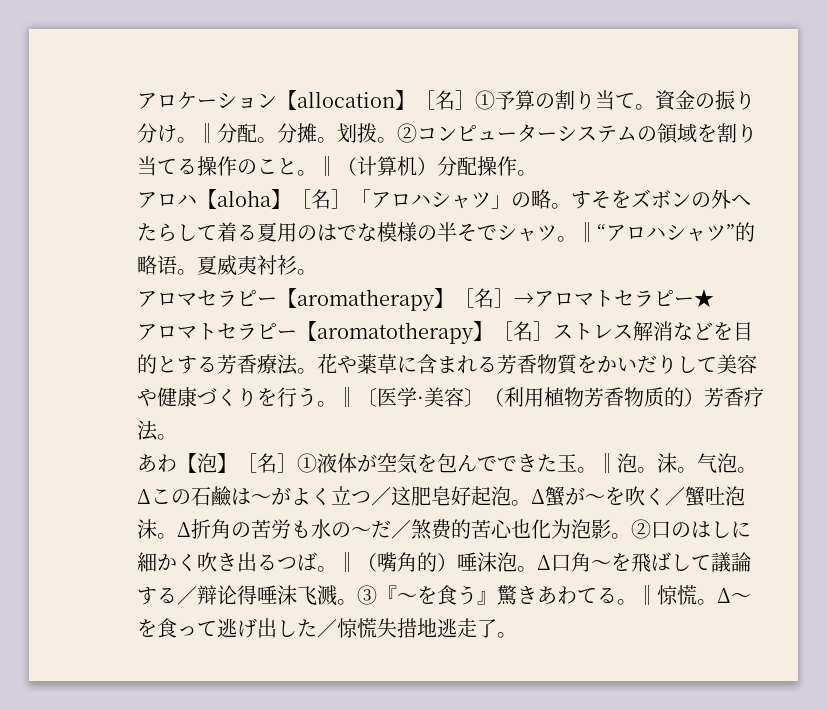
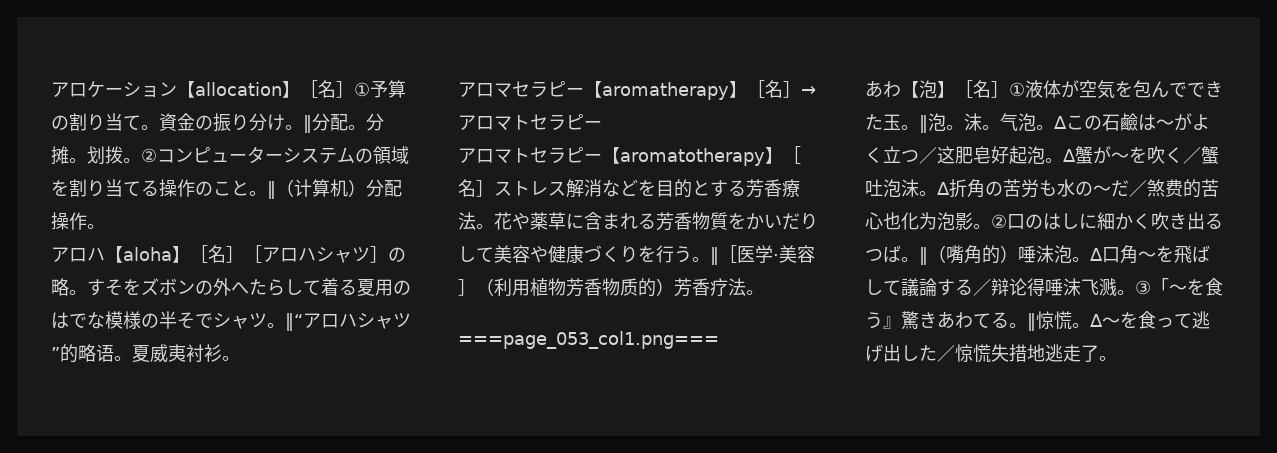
- アロハ【aloha】［名］「アロハシャツ」の略。
+ アロハ【aloha】［名］［アロハシャツ］の略。
- アロマセラピー【aromatherapy】［名］→アロマトセラピー★
+ アロマセラピー【aromatherapy】［名］→アロマトセラピー
- ‖〔医学·美容〕（利用植物芳香物质的）芳香疗法。
+ ‖［医学·美容］（利用植物芳香物质的）芳香疗法。
+ ===page_053_col1.png===
- ③『～を食う』驚きあわてる。
+ ③「～を食う』驚きあわてる。

